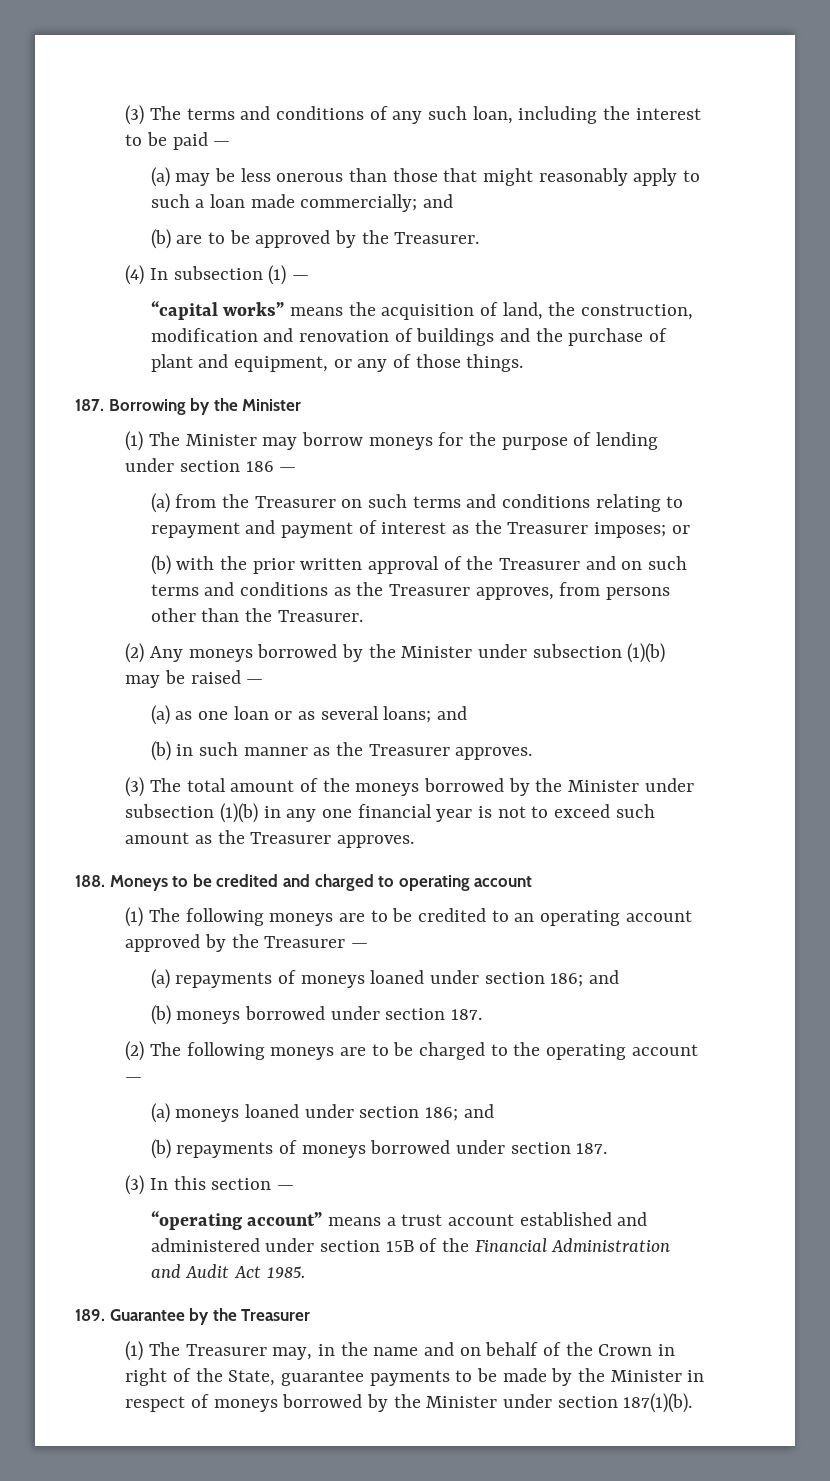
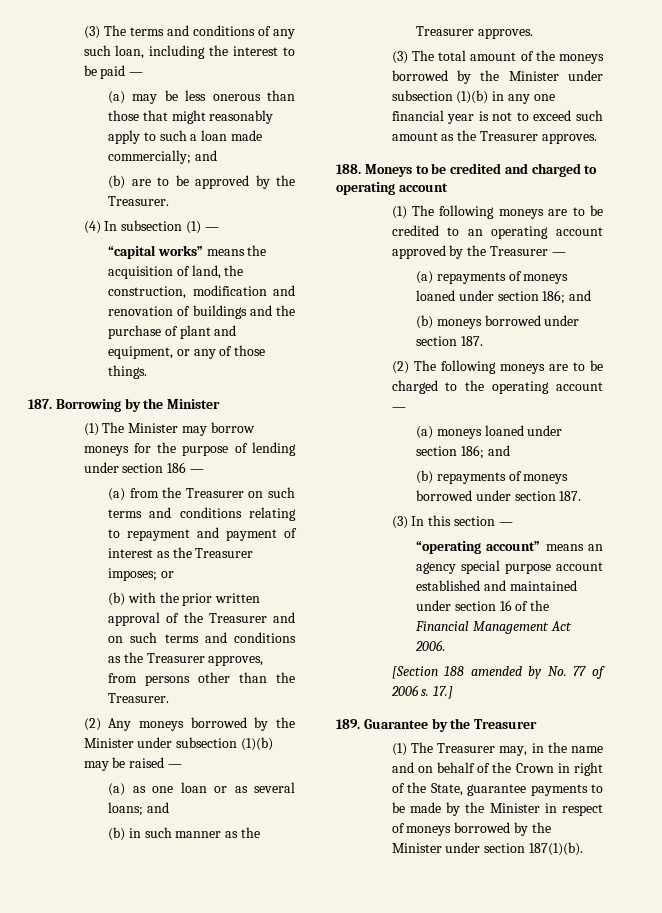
- “operating account” means a trust account established and administered under section 15B of the Financial Administration and Audit Act 1985.
+ “operating account” means an agency special purpose account established and maintained under section 16 of the Financial Management Act 2006.
+ [Section 188 amended by No. 77 of 2006 s. 17.]

